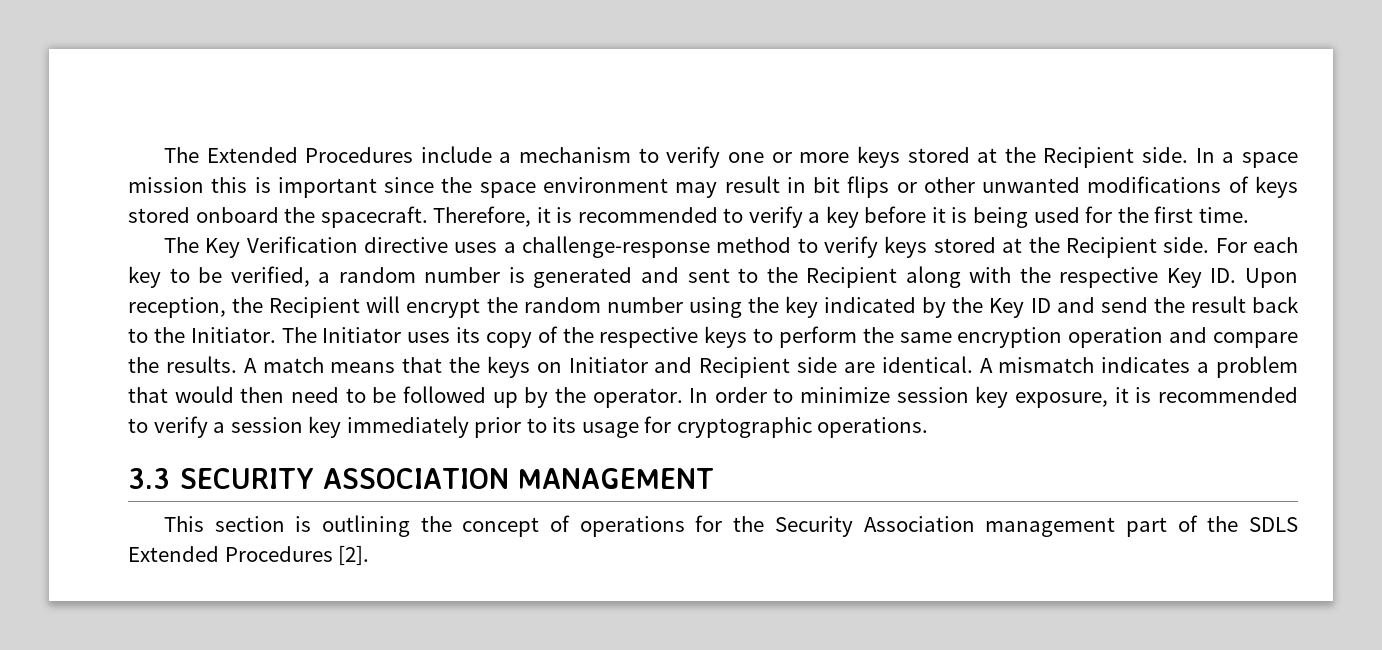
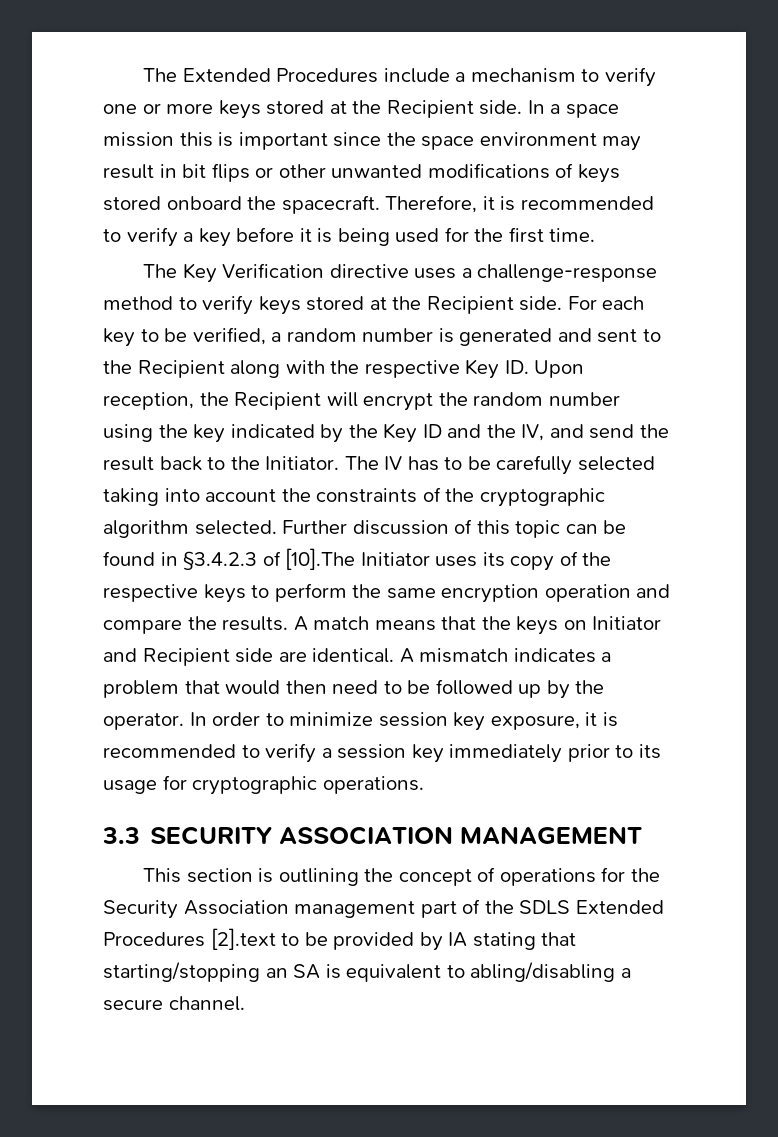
- For each key to be verified, a random number is generated and sent to the Recipient along with the respective Key ID. Upon reception, the Recipient will encrypt the random number using the key indicated by the Key ID and send the result back to the Initiator.
+ For each key to be verified, a random number is generated and sent to the Recipient along with the respective Key ID. Upon reception, the Recipient will encrypt the random number using the key indicated by the Key ID and the IV, and send the result back to the Initiator.
- The Initiator uses its copy of the respective keys to perform the same encryption operation and compare the results.
+ The IV has to be carefully selected taking into account the constraints of the cryptographic algorithm selected. Further discussion of this topic can be found in §3.4.2.3 of [10].The Initiator uses its copy of the respective keys to perform the same encryption operation and compare the results.
- This section is outlining the concept of operations for the Security Association management part of the SDLS Extended Procedures [2].
+ This section is outlining the concept of operations for the Security Association management part of the SDLS Extended Procedures [2].text to be provided by IA stating that starting/stopping an SA is equivalent to abling/disabling a secure channel.

